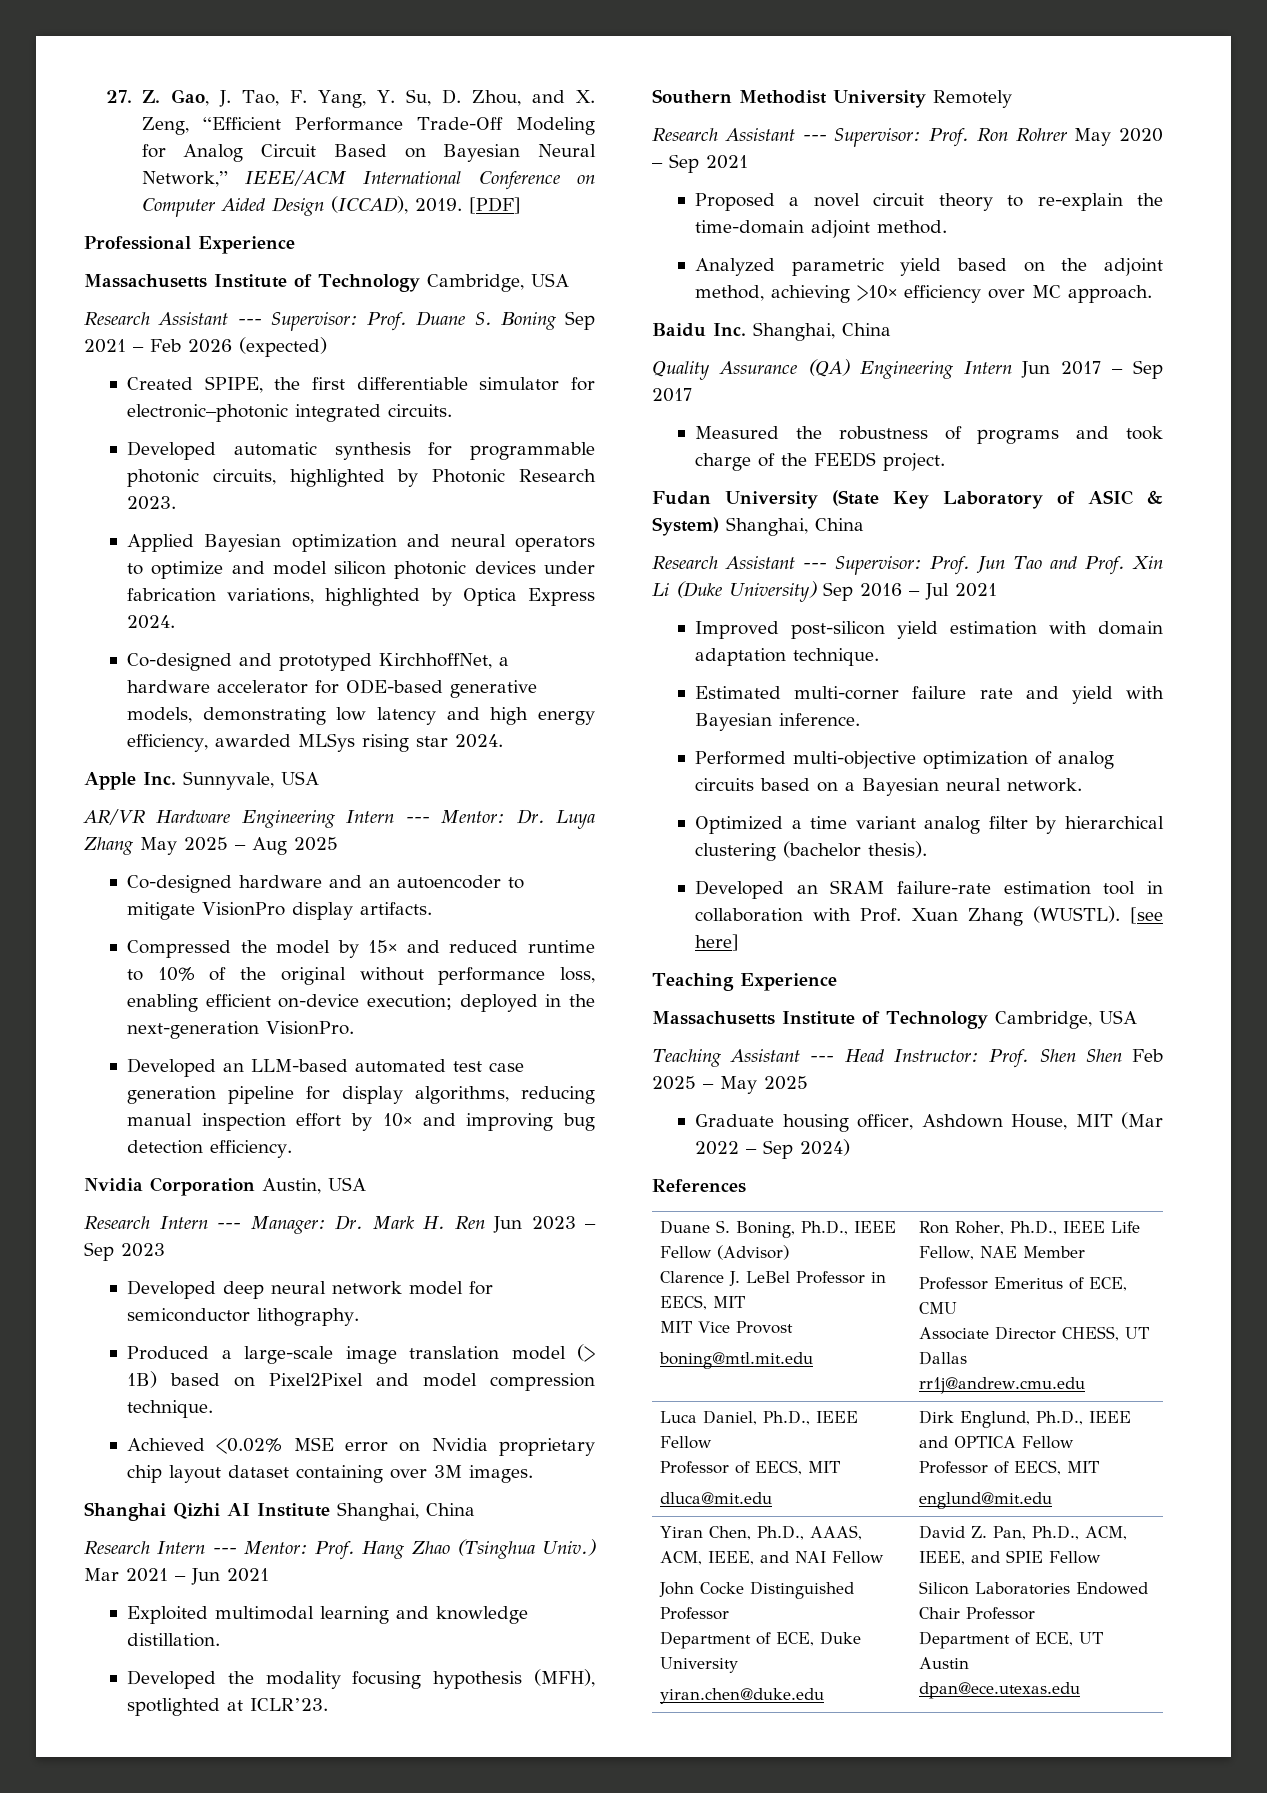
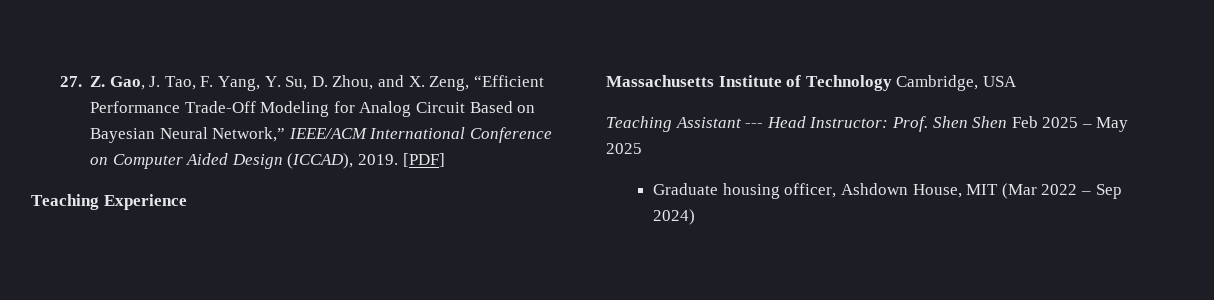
- Professional Experience
- Massachusetts Institute of Technology Cambridge, USA
- Research Assistant --- Supervisor: Prof. Duane S. Boning Sep 2021 – Feb 2026 (expected)
- Created SPIPE, the first differentiable simulator for electronic–photonic integrated circuits.
- Developed automatic synthesis for programmable photonic circuits, highlighted by Photonic Research 2023.
- Applied Bayesian optimization and neural operators to optimize and model silicon photonic devices under fabrication variations, highlighted by Optica Express 2024.
- Co-designed and prototyped KirchhoffNet, a hardware accelerator for ODE-based generative models, demonstrating low latency and high energy efficiency, awarded MLSys rising star 2024.
- Apple Inc. Sunnyvale, USA
- AR/VR Hardware Engineering Intern --- Mentor: Dr. Luya Zhang May 2025 – Aug 2025
- Co-designed hardware and an autoencoder to mitigate VisionPro display artifacts.
- Compressed the model by 15× and reduced runtime to 10% of the original without performance loss, enabling efficient on-device execution; deployed in the next-generation VisionPro.
- Developed an LLM-based automated test case generation pipeline for display algorithms, reducing manual inspection effort by 10× and improving bug detection efficiency.
- Nvidia Corporation Austin, USA
- Research Intern --- Manager: Dr. Mark H. Ren Jun 2023 – Sep 2023
- Developed deep neural network model for semiconductor lithography.
- Produced a large-scale image translation model (> 1B) based on Pixel2Pixel and model compression technique.
- Achieved <0.02% MSE error on Nvidia proprietary chip layout dataset containing over 3M images.
- Shanghai Qizhi AI Institute Shanghai, China
- Research Intern --- Mentor: Prof. Hang Zhao (Tsinghua Univ.) Mar 2021 – Jun 2021
- Exploited multimodal learning and knowledge distillation.
- Developed the modality focusing hypothesis (MFH), spotlighted at ICLR’23.
- Southern Methodist University Remotely
- Research Assistant --- Supervisor: Prof. Ron Rohrer May 2020 – Sep 2021
- Proposed a novel circuit theory to re-explain the time-domain adjoint method.
- Analyzed parametric yield based on the adjoint method, achieving >10× efficiency over MC approach.
- Baidu Inc. Shanghai, China
- Quality Assurance (QA) Engineering Intern Jun 2017 – Sep 2017
- Measured the robustness of programs and took charge of the FEEDS project.
- Fudan University (State Key Laboratory of ASIC & System) Shanghai, China
- Research Assistant --- Supervisor: Prof. Jun Tao and Prof. Xin Li (Duke University) Sep 2016 – Jul 2021
- Improved post-silicon yield estimation with domain adaptation technique.
- Estimated multi-corner failure rate and yield with Bayesian inference.
- Performed multi-objective optimization of analog circuits based on a Bayesian neural network.
- Optimized a time variant analog filter by hierarchical clustering (bachelor thesis).
- Developed an SRAM failure-rate estimation tool in collaboration with Prof. Xuan Zhang (WUSTL). [see here]
- References
- Duane S. Boning, Ph.D., IEEE Fellow (Advisor)
- Clarence J. LeBel Professor in EECS, MIT
- MIT Vice Provost
- boning@mtl.mit.edu | Ron Roher, Ph.D., IEEE Life Fellow, NAE Member
- Professor Emeritus of ECE, CMU
- Associate Director CHESS, UT Dallas
- rr1j@andrew.cmu.edu
- Luca Daniel, Ph.D., IEEE Fellow
- Professor of EECS, MIT
- dluca@mit.edu | Dirk Englund, Ph.D., IEEE and OPTICA Fellow
- Professor of EECS, MIT
- englund@mit.edu
- Yiran Chen, Ph.D., AAAS, ACM, IEEE, and NAI Fellow
- John Cocke Distinguished Professor
- Department of ECE, Duke University
- yiran.chen@duke.edu | David Z. Pan, Ph.D., ACM, IEEE, and SPIE Fellow
- Silicon Laboratories Endowed Chair Professor
- Department of ECE, UT Austin
- dpan@ece.utexas.edu

